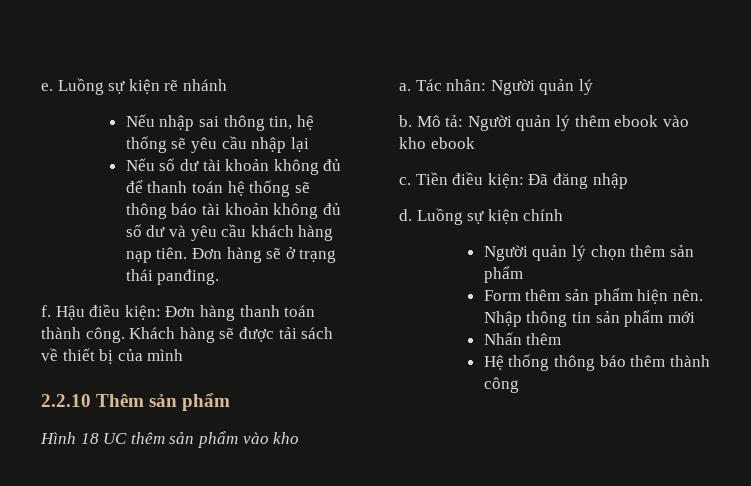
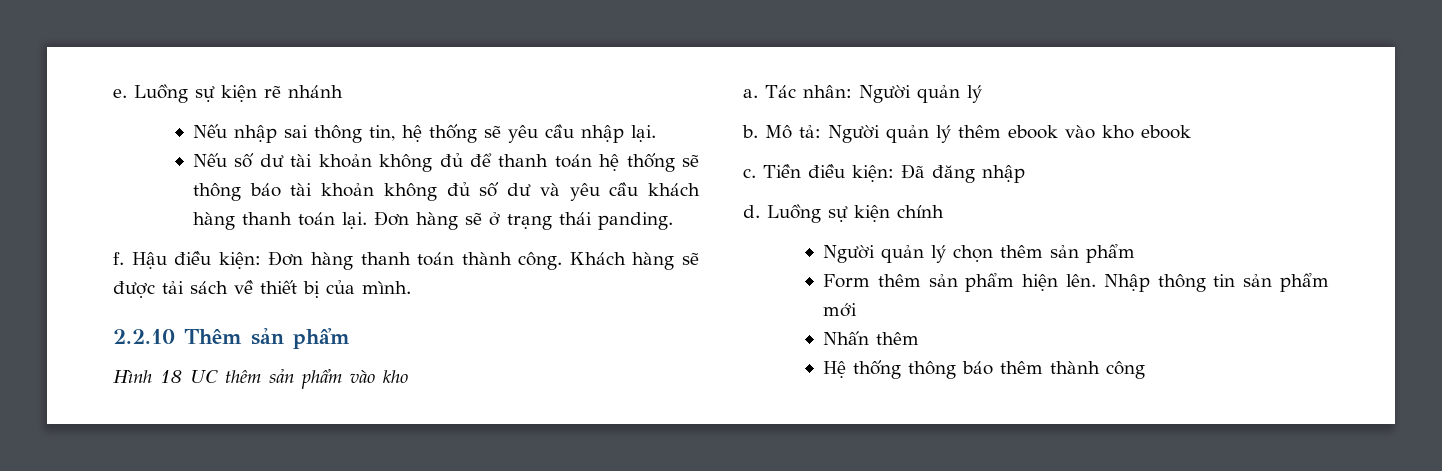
- Nếu nhập sai thông tin, hệ thống sẽ yêu cầu nhập lại
+ Nếu nhập sai thông tin, hệ thống sẽ yêu cầu nhập lại.
- Nếu số dư tài khoản không đủ để thanh toán hệ thống sẽ thông báo tài khoản không đủ số dư và yêu cầu khách hàng nạp tiên.
+ Nếu số dư tài khoản không đủ để thanh toán hệ thống sẽ thông báo tài khoản không đủ số dư và yêu cầu khách hàng thanh toán lại.
- Đơn hàng sẽ ở trạng thái panđing.
+ Đơn hàng sẽ ở trạng thái panding.
- Khách hàng sẽ được tải sách về thiết bị của mình
+ Khách hàng sẽ được tải sách về thiết bị của mình.
- Form thêm sản phẩm hiện nên.
+ Form thêm sản phẩm hiện lên.

